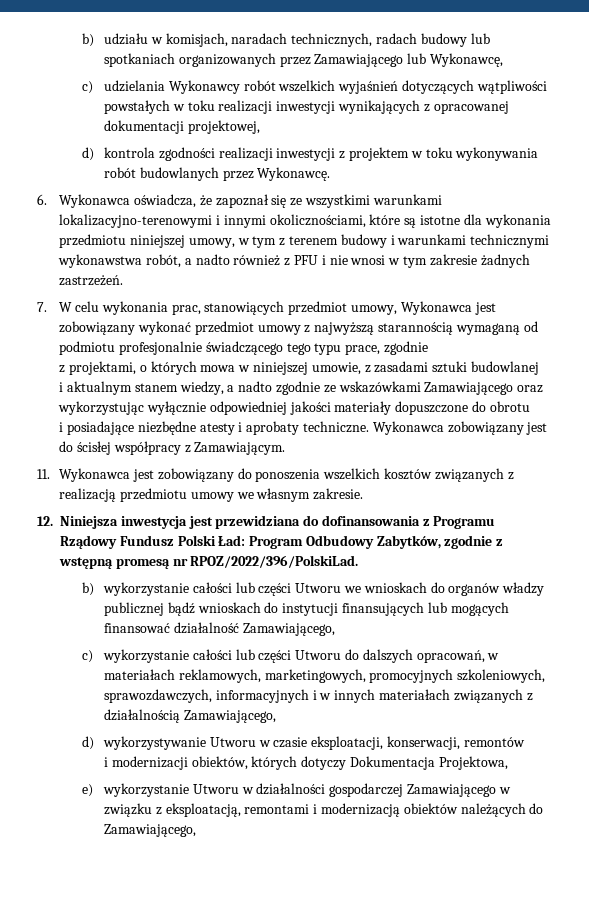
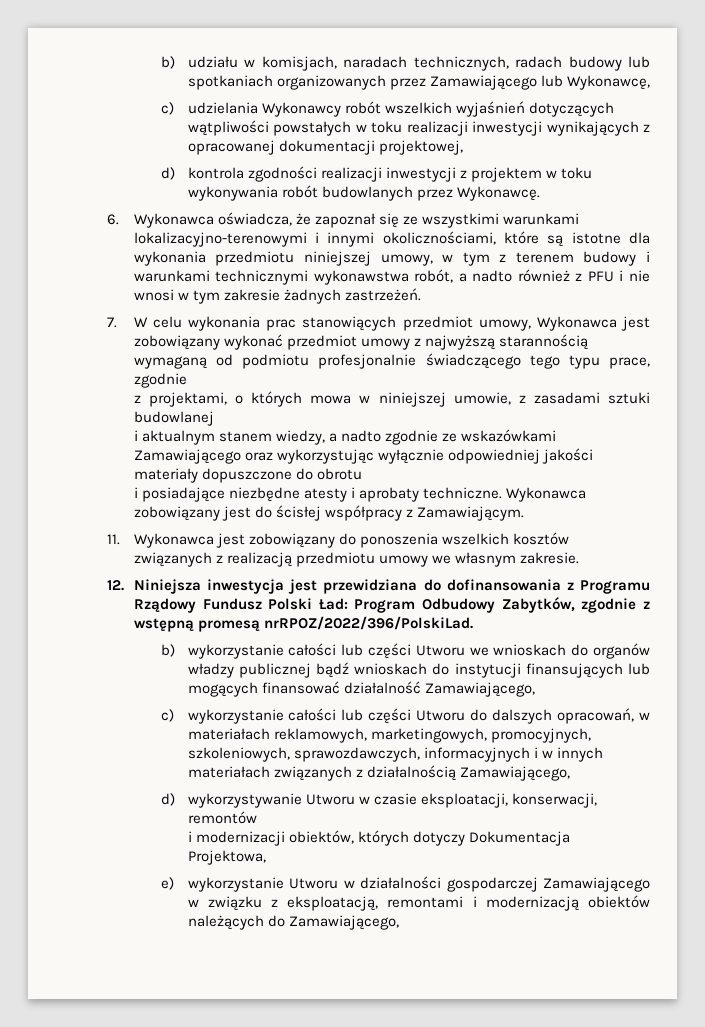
- 7. W celu wykonania prac, stanowiących przedmiot umowy, Wykonawca jest zobowiązany wykonać przedmiot umowy z najwyższą starannością wymaganą od podmiotu profesjonalnie świadczącego tego typu prace, zgodnie
+ 7. W celu wykonania prac stanowiących przedmiot umowy, Wykonawca jest zobowiązany wykonać przedmiot umowy z najwyższą starannością wymaganą od podmiotu profesjonalnie świadczącego tego typu prace, zgodnie
- 12. Niniejsza inwestycja jest przewidziana do dofinansowania z Programu Rządowy Fundusz Polski Ład: Program Odbudowy Zabytków, zgodnie z wstępną promesą nr RPOZ/2022/396/PolskiLad.
+ 12. Niniejsza inwestycja jest przewidziana do dofinansowania z Programu Rządowy Fundusz Polski Ład: Program Odbudowy Zabytków, zgodnie z wstępną promesą nrRPOZ/2022/396/PolskiLad.
- c) wykorzystanie całości lub części Utworu do dalszych opracowań, w materiałach reklamowych, marketingowych, promocyjnych szkoleniowych, sprawozdawczych, informacyjnych i w innych materiałach związanych z działalnością Zamawiającego,
+ c) wykorzystanie całości lub części Utworu do dalszych opracowań, w materiałach reklamowych, marketingowych, promocyjnych, szkoleniowych, sprawozdawczych, informacyjnych i w innych materiałach związanych z działalnością Zamawiającego,

